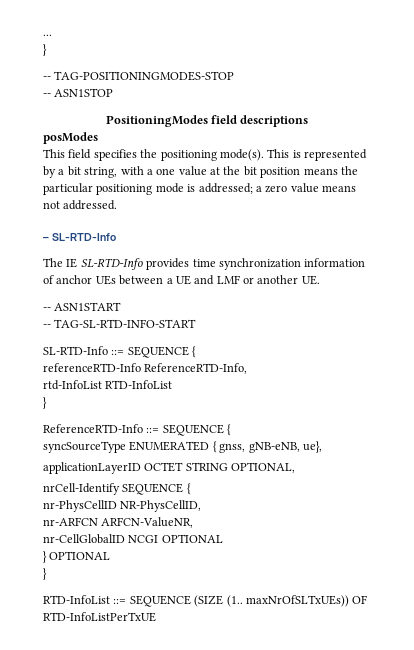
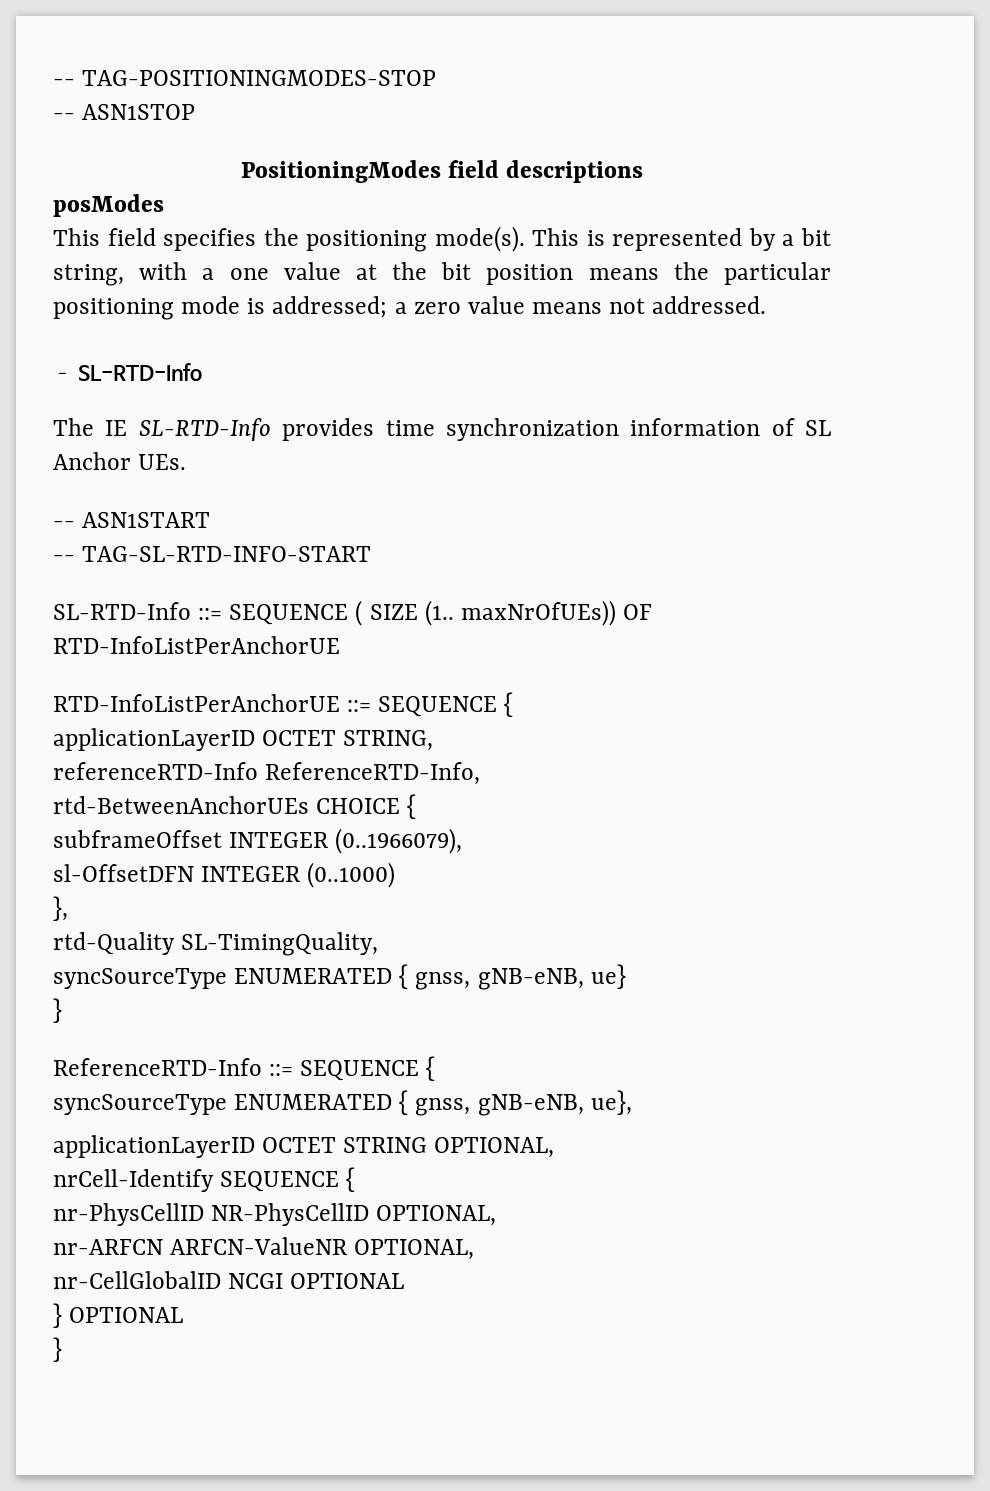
- ...
- }
- The IE SL-RTD-Info provides time synchronization information of anchor UEs between a UE and LMF or another UE.
+ The IE SL-RTD-Info provides time synchronization information of SL Anchor UEs.
- SL-RTD-Info ::= SEQUENCE {
+ SL-RTD-Info ::= SEQUENCE ( SIZE (1.. maxNrOfUEs)) OF RTD-InfoListPerAnchorUE
+ RTD-InfoListPerAnchorUE ::= SEQUENCE {
+ applicationLayerID OCTET STRING,
  referenceRTD-Info ReferenceRTD-Info,
- rtd-InfoList RTD-InfoList
+ rtd-BetweenAnchorUEs CHOICE {
+ subframeOffset INTEGER (0..1966079),
+ sl-OffsetDFN INTEGER (0..1000)
+ },
+ rtd-Quality SL-TimingQuality,
+ syncSourceType ENUMERATED { gnss, gNB-eNB, ue}
- nr-PhysCellID NR-PhysCellID,
+ nr-PhysCellID NR-PhysCellID OPTIONAL,
- nr-ARFCN ARFCN-ValueNR,
+ nr-ARFCN ARFCN-ValueNR OPTIONAL,
- RTD-InfoList ::= SEQUENCE (SIZE (1.. maxNrOfSLTxUEs)) OF RTD-InfoListPerTxUE

